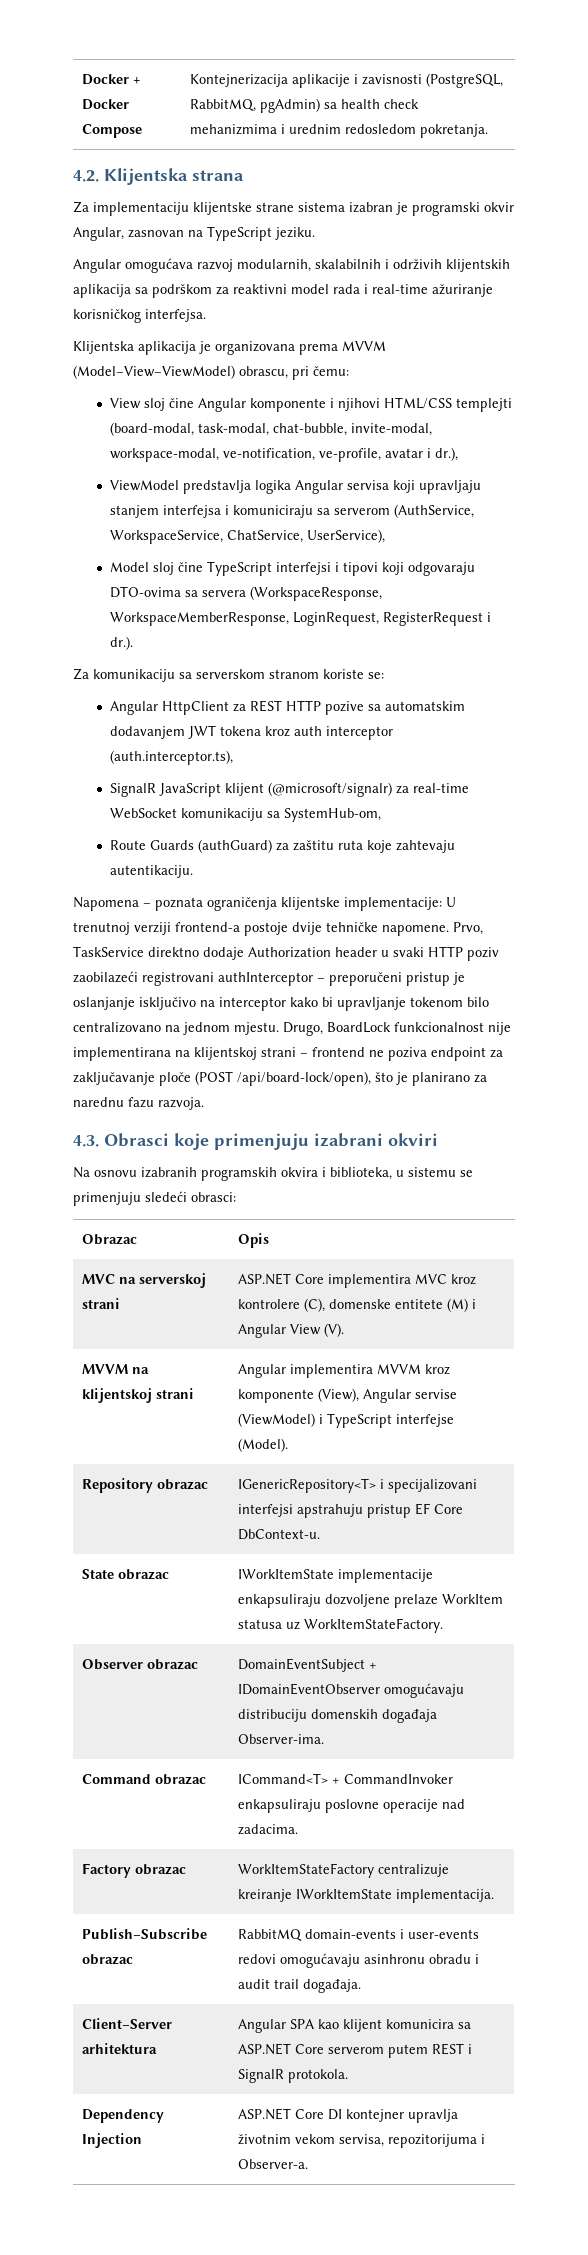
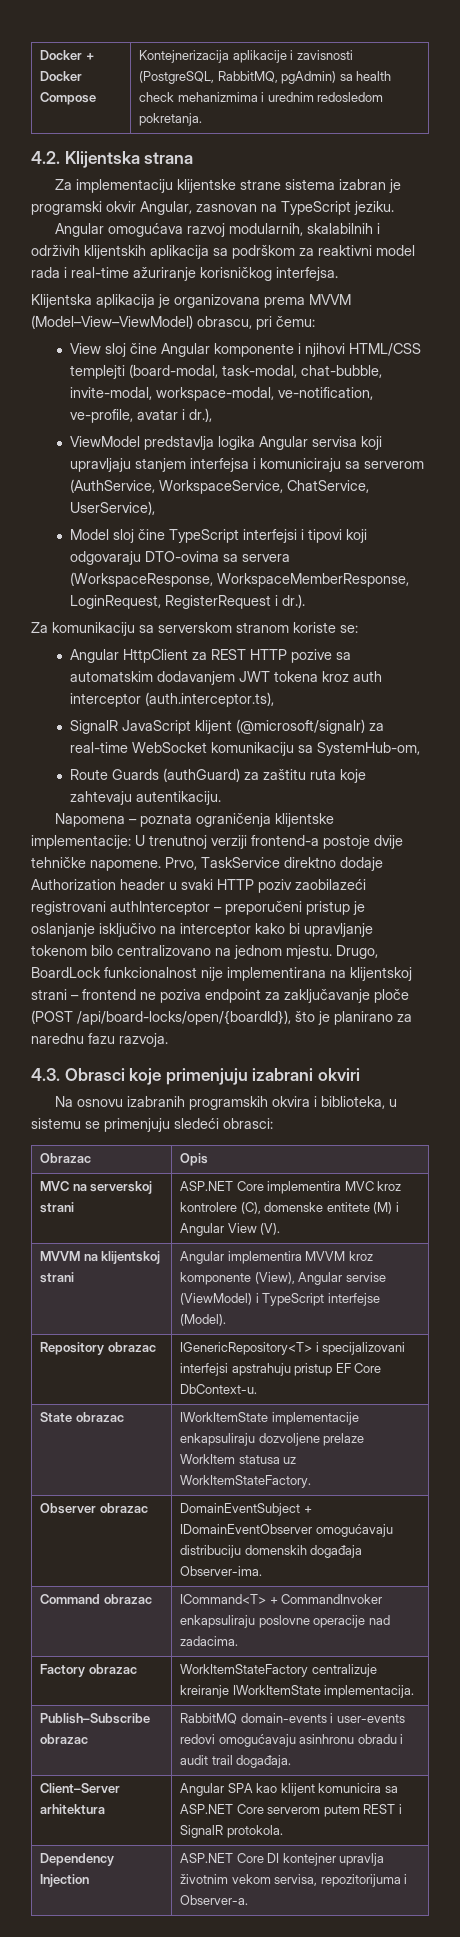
- Drugo, BoardLock funkcionalnost nije implementirana na klijentskoj strani – frontend ne poziva endpoint za zaključavanje ploče (POST /api/board-lock/open), što je planirano za narednu fazu razvoja.
+ Drugo, BoardLock funkcionalnost nije implementirana na klijentskoj strani – frontend ne poziva endpoint za zaključavanje ploče (POST /api/board-locks/open/{boardId}), što je planirano za narednu fazu razvoja.

